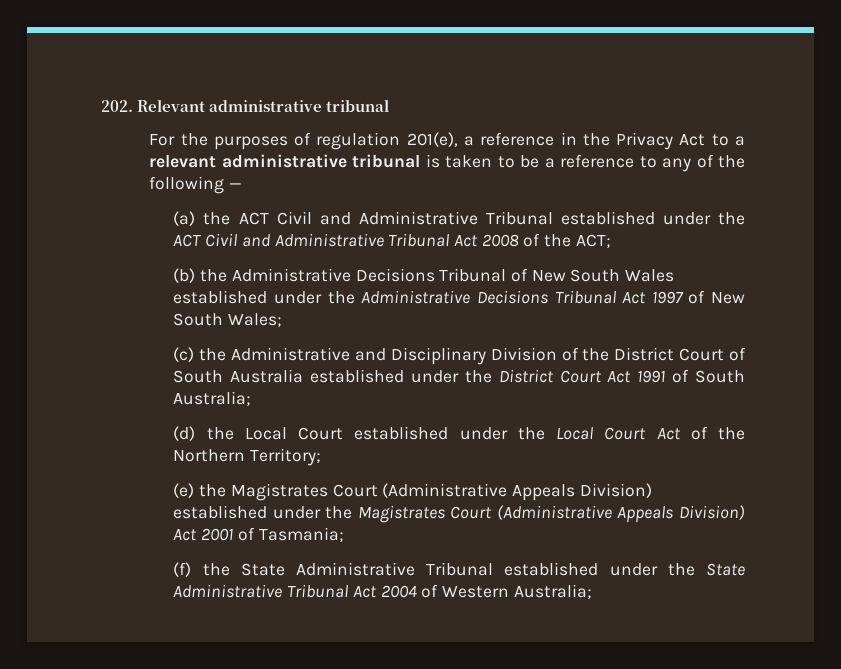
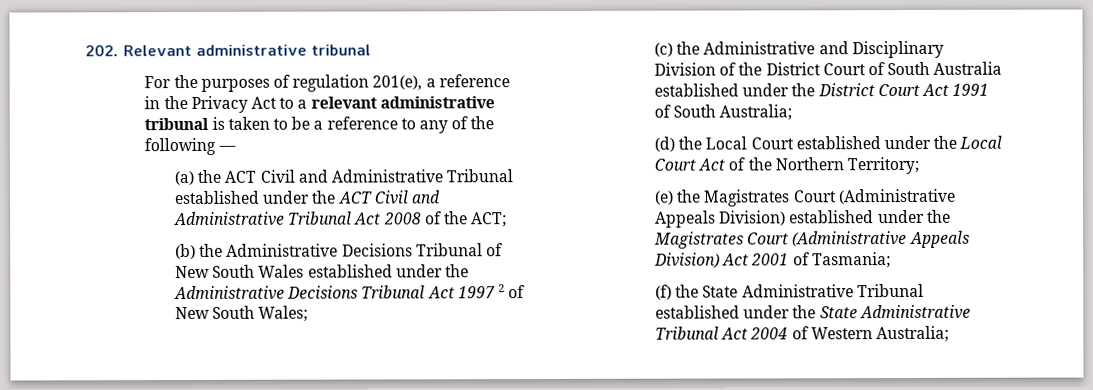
- (b) the Administrative Decisions Tribunal of New South Wales established under the Administrative Decisions Tribunal Act 1997 of New South Wales;
+ (b) the Administrative Decisions Tribunal of New South Wales established under the Administrative Decisions Tribunal Act 1997 2 of New South Wales;

